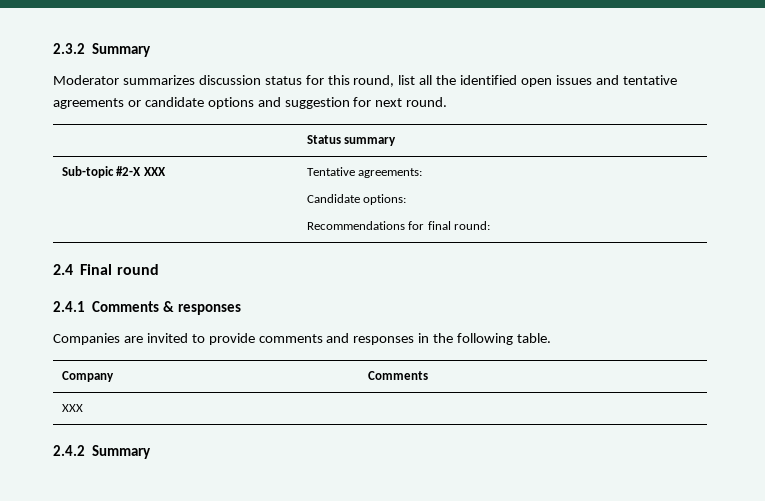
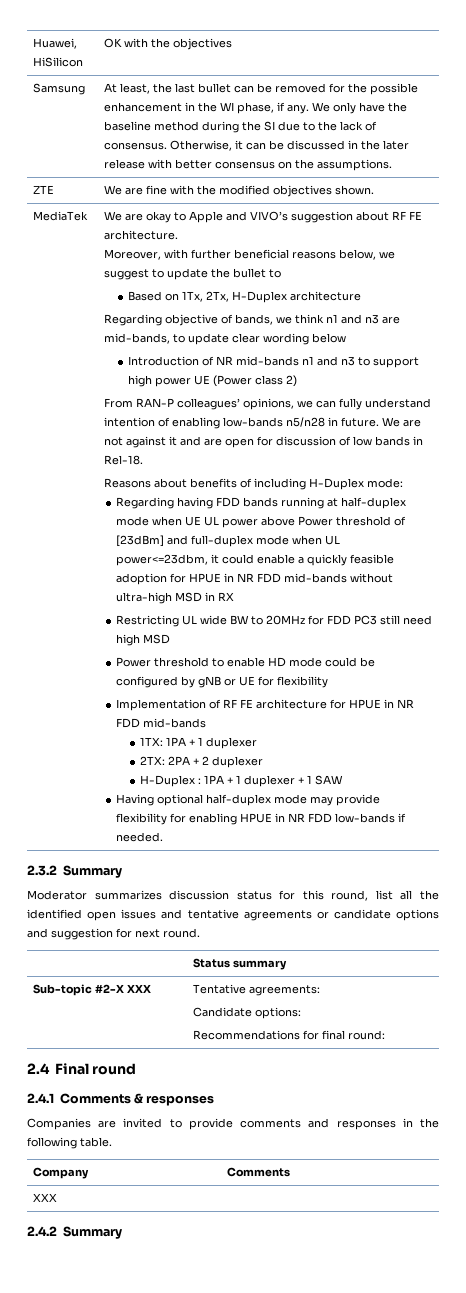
+ Huawei, HiSilicon | OK with the objectives
+ Samsung | At least, the last bullet can be removed for the possible enhancement in the WI phase, if any. We only have the baseline method during the SI due to the lack of consensus. Otherwise, it can be discussed in the later release with better consensus on the assumptions.
+ ZTE | We are fine with the modified objectives shown.
+ MediaTek | We are okay to Apple and VIVO’s suggestion about RF FE architecture.
+ Moreover, with further beneficial reasons below, we suggest to update the bullet to
+ Based on 1Tx, 2Tx, H-Duplex architecture
+ Regarding objective of bands, we think n1 and n3 are mid-bands, to update clear wording below
+ Introduction of NR mid-bands n1 and n3 to support high power UE (Power class 2)
+ From RAN-P colleagues’ opinions, we can fully understand intention of enabling low-bands n5/n28 in future. We are not against it and are open for discussion of low bands in Rel-18.
+ Reasons about benefits of including H-Duplex mode:
+ Regarding having FDD bands running at half-duplex mode when UE UL power above Power threshold of [23dBm] and full-duplex mode when UL power<=23dbm, it could enable a quickly feasible adoption for HPUE in NR FDD mid-bands without ultra-high MSD in RX
+ Restricting UL wide BW to 20MHz for FDD PC3 still need high MSD
+ Power threshold to enable HD mode could be configured by gNB or UE for flexibility
+ Implementation of RF FE architecture for HPUE in NR FDD mid-bands
+ 1TX: 1PA + 1 duplexer
+ 2TX: 2PA + 2 duplexer
+ H-Duplex : 1PA + 1 duplexer + 1 SAW
+ Having optional half-duplex mode may provide flexibility for enabling HPUE in NR FDD low-bands if needed.

